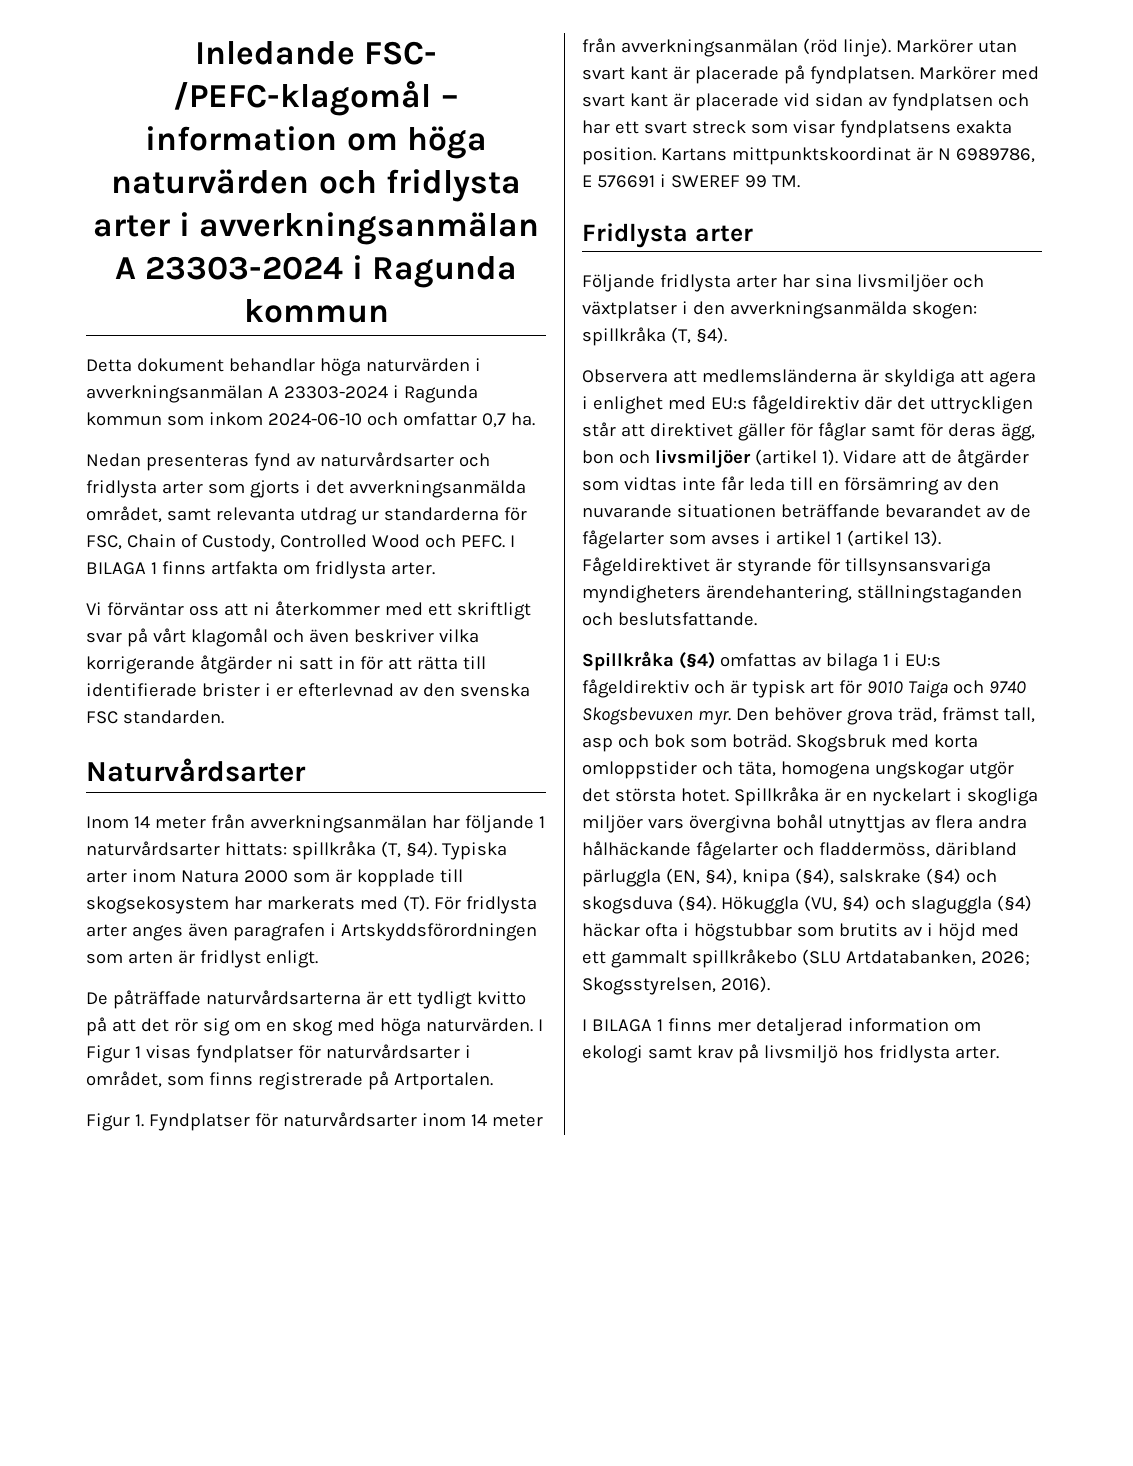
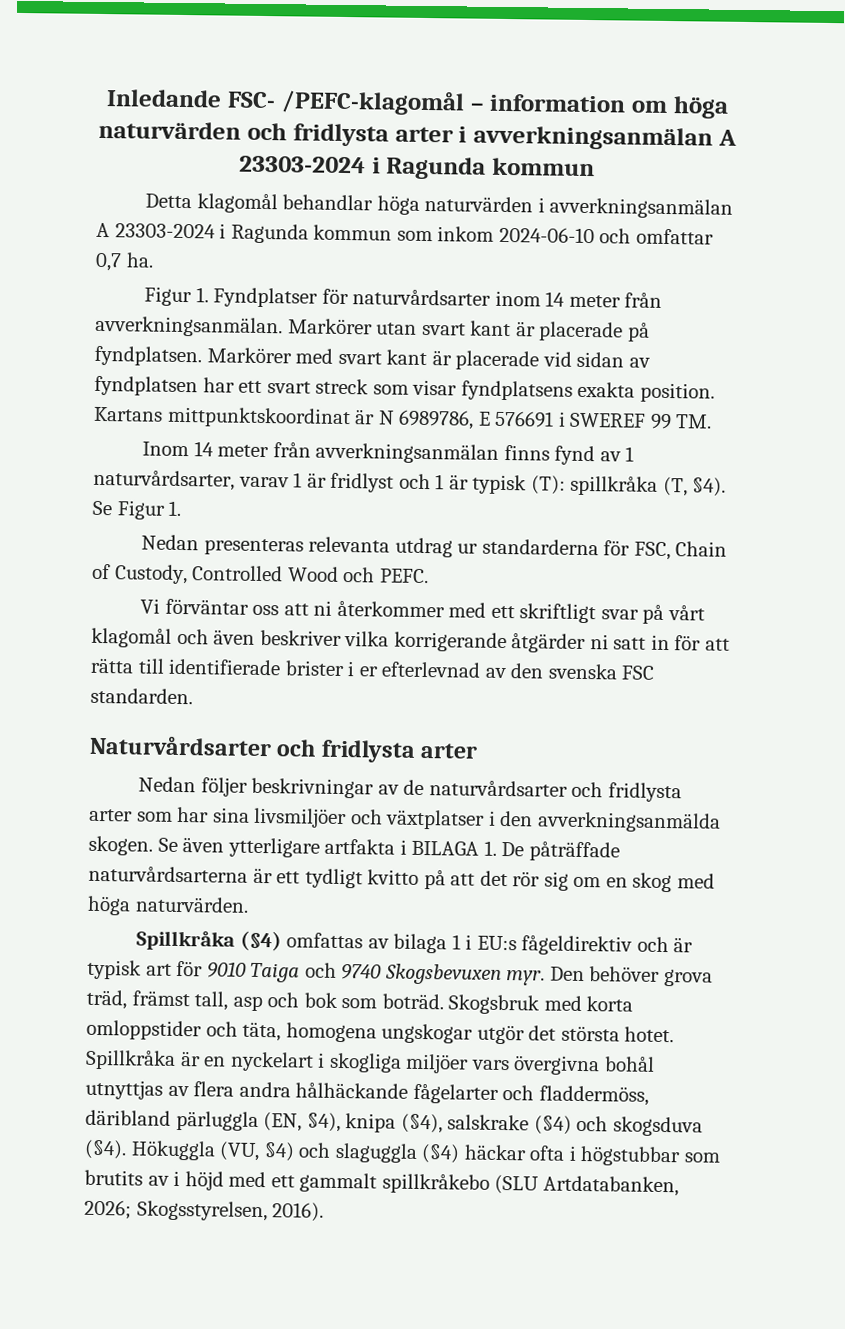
- Detta dokument behandlar höga naturvärden i avverkningsanmälan A 23303-2024 i Ragunda kommun som inkom 2024-06-10 och omfattar 0,7 ha.
+ Detta klagomål behandlar höga naturvärden i avverkningsanmälan A 23303-2024 i Ragunda kommun som inkom 2024-06-10 och omfattar 0,7 ha.
- Nedan presenteras fynd av naturvårdsarter och fridlysta arter som gjorts i det avverkningsanmälda området, samt relevanta utdrag ur standarderna för FSC, Chain of Custody, Controlled Wood och PEFC. I BILAGA 1 finns artfakta om fridlysta arter.
+ Figur 1. Fyndplatser för naturvårdsarter inom 14 meter från avverkningsanmälan. Markörer utan svart kant är placerade på fyndplatsen. Markörer med svart kant är placerade vid sidan av fyndplatsen har ett svart streck som visar fyndplatsens exakta position. Kartans mittpunktskoordinat är N 6989786, E 576691 i SWEREF 99 TM.
+ Inom 14 meter från avverkningsanmälan finns fynd av 1 naturvårdsarter, varav 1 är fridlyst och 1 är typisk (T): spillkråka (T, §4). Se Figur 1.
+ Nedan presenteras relevanta utdrag ur standarderna för FSC, Chain of Custody, Controlled Wood och PEFC.
- Naturvårdsarter
- Inom 14 meter från avverkningsanmälan har följande 1 naturvårdsarter hittats: spillkråka (T, §4). Typiska arter inom Natura 2000 som är kopplade till skogsekosystem har markerats med (T). För fridlysta arter anges även paragrafen i Artskyddsförordningen som arten är fridlyst enligt.
- De påträffade naturvårdsarterna är ett tydligt kvitto på att det rör sig om en skog med höga naturvärden. I Figur 1 visas fyndplatser för naturvårdsarter i området, som finns registrerade på Artportalen.
- Figur 1. Fyndplatser för naturvårdsarter inom 14 meter från avverkningsanmälan (röd linje). Markörer utan svart kant är placerade på fyndplatsen. Markörer med svart kant är placerade vid sidan av fyndplatsen och har ett svart streck som visar fyndplatsens exakta position. Kartans mittpunktskoordinat är N 6989786, E 576691 i SWEREF 99 TM.
- Fridlysta arter
- Följande fridlysta arter har sina livsmiljöer och växtplatser i den avverkningsanmälda skogen: spillkråka (T, §4).
- Observera att medlemsländerna är skyldiga att agera i enlighet med EU:s fågeldirektiv där det uttryckligen står att direktivet gäller för fåglar samt för deras ägg, bon och livsmiljöer (artikel 1). Vidare att de åtgärder som vidtas inte får leda till en försämring av den nuvarande situationen beträffande bevarandet av de fågelarter som avses i artikel 1 (artikel 13). Fågeldirektivet är styrande för tillsynsansvariga myndigheters ärendehantering, ställningstaganden och beslutsfattande.
+ Naturvårdsarter och fridlysta arter
+ Nedan följer beskrivningar av de naturvårdsarter och fridlysta arter som har sina livsmiljöer och växtplatser i den avverkningsanmälda skogen. Se även ytterligare artfakta i BILAGA 1. De påträffade naturvårdsarterna är ett tydligt kvitto på att det rör sig om en skog med höga naturvärden.
- I BILAGA 1 finns mer detaljerad information om ekologi samt krav på livsmiljö hos fridlysta arter.

